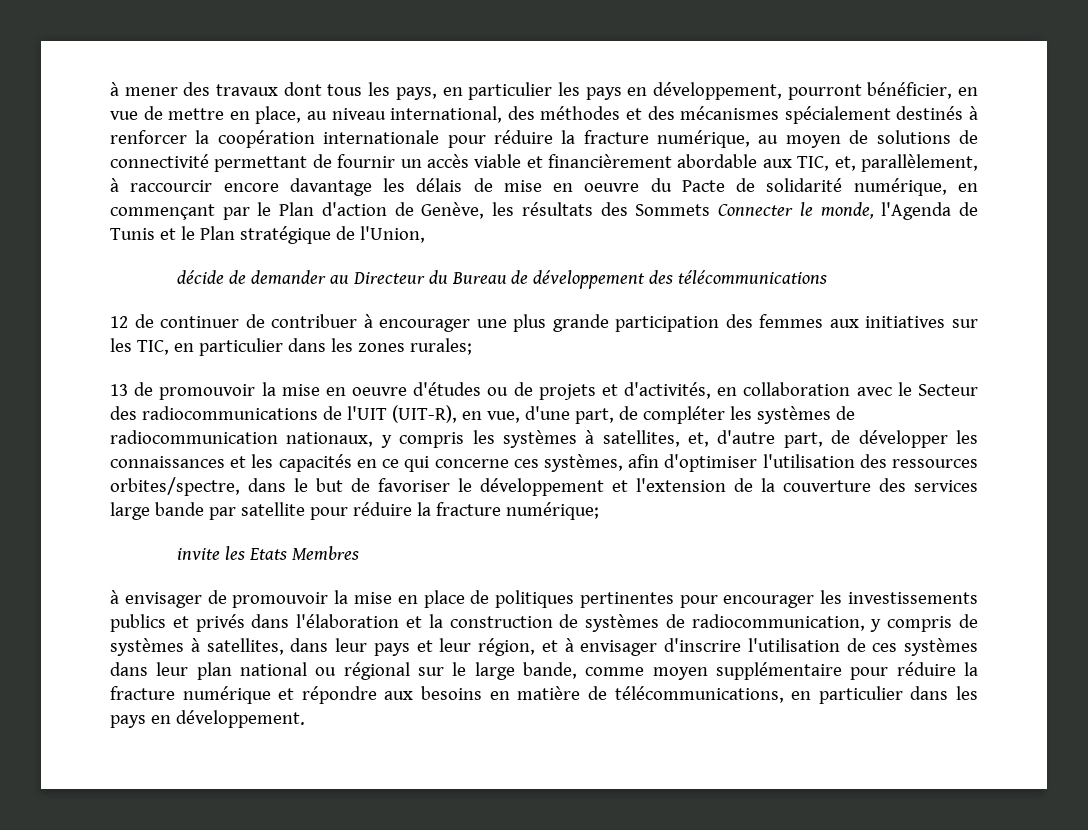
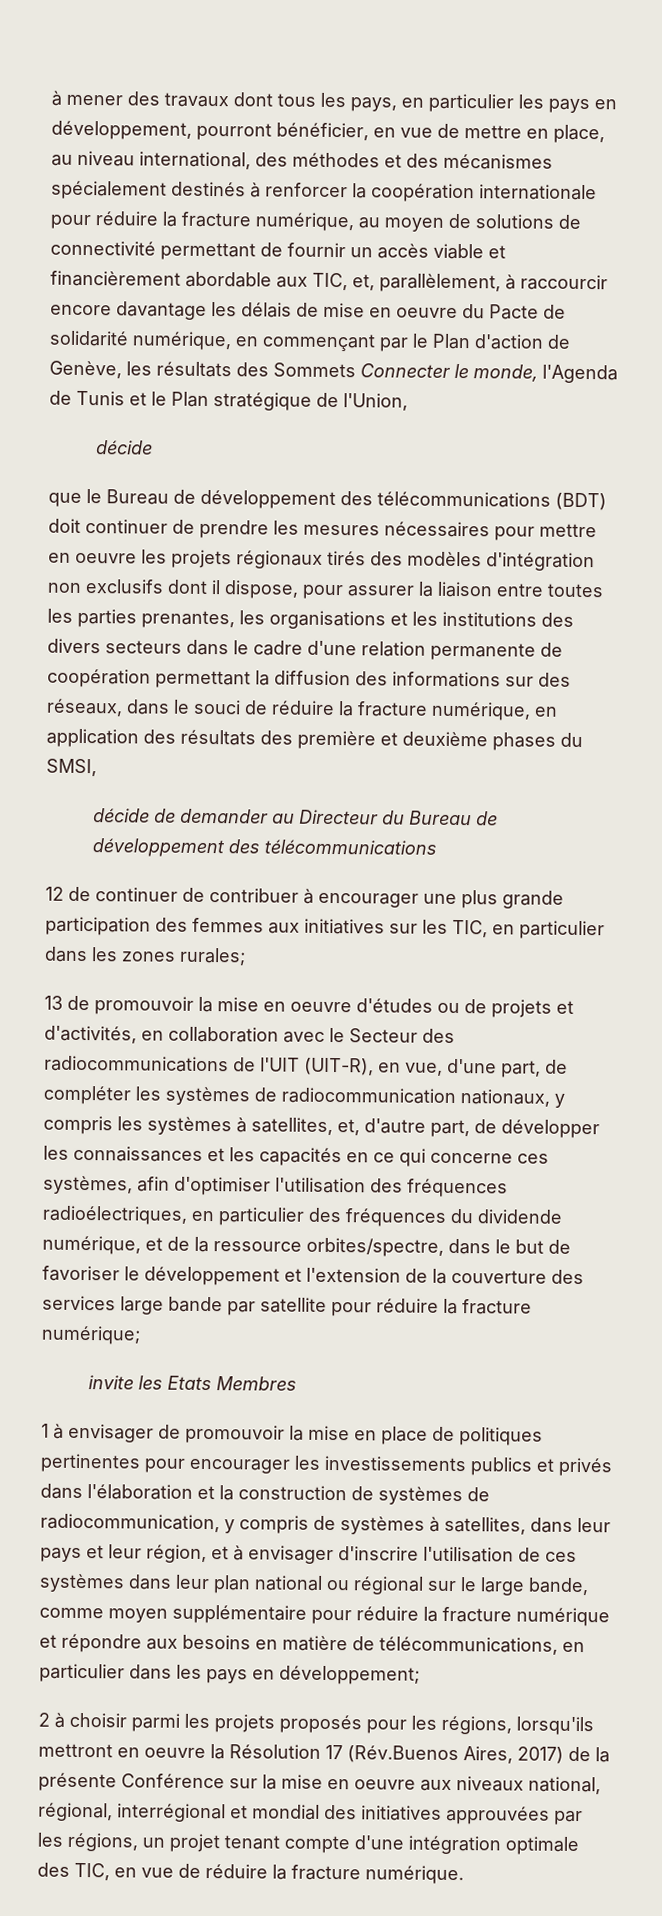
  à mener des travaux dont tous les pays, en particulier les pays en développement, pourront bénéficier, en vue de mettre en place, au niveau international, des méthodes et des mécanismes spécialement destinés à renforcer la coopération internationale pour réduire la fracture numérique, au moyen de solutions de connectivité permettant de fournir un accès viable et financièrement abordable aux TIC, et, parallèlement, à raccourcir encore davantage les délais de mise en oeuvre du Pacte de solidarité numérique, en commençant par le Plan d'action de Genève, les résultats des Sommets Connecter le monde, l'Agenda de Tunis et le Plan stratégique de l'Union,
+ décide
+ que le Bureau de développement des télécommunications (BDT) doit continuer de prendre les mesures nécessaires pour mettre en oeuvre les projets régionaux tirés des modèles d'intégration non exclusifs dont il dispose, pour assurer la liaison entre toutes les parties prenantes, les organisations et les institutions des divers secteurs dans le cadre d'une relation permanente de coopération permettant la diffusion des informations sur des réseaux, dans le souci de réduire la fracture numérique, en application des résultats des première et deuxième phases du SMSI,
- 13 de promouvoir la mise en oeuvre d'études ou de projets et d'activités, en collaboration avec le Secteur des radiocommunications de l'UIT (UIT-R), en vue, d'une part, de compléter les systèmes de radiocommunication nationaux, y compris les systèmes à satellites, et, d'autre part, de développer les connaissances et les capacités en ce qui concerne ces systèmes, afin d'optimiser l'utilisation des ressources orbites/spectre, dans le but de favoriser le développement et l'extension de la couverture des services large bande par satellite pour réduire la fracture numérique;
+ 13 de promouvoir la mise en oeuvre d'études ou de projets et d'activités, en collaboration avec le Secteur des radiocommunications de l'UIT (UIT-R), en vue, d'une part, de compléter les systèmes de radiocommunication nationaux, y compris les systèmes à satellites, et, d'autre part, de développer les connaissances et les capacités en ce qui concerne ces systèmes, afin d'optimiser l'utilisation des fréquences radioélectriques, en particulier des fréquences du dividende numérique, et de la ressource orbites/spectre, dans le but de favoriser le développement et l'extension de la couverture des services large bande par satellite pour réduire la fracture numérique;
- à envisager de promouvoir la mise en place de politiques pertinentes pour encourager les investissements publics et privés dans l'élaboration et la construction de systèmes de radiocommunication, y compris de systèmes à satellites, dans leur pays et leur région, et à envisager d'inscrire l'utilisation de ces systèmes dans leur plan national ou régional sur le large bande, comme moyen supplémentaire pour réduire la fracture numérique et répondre aux besoins en matière de télécommunications, en particulier dans les pays en développement.
+ 1 à envisager de promouvoir la mise en place de politiques pertinentes pour encourager les investissements publics et privés dans l'élaboration et la construction de systèmes de radiocommunication, y compris de systèmes à satellites, dans leur pays et leur région, et à envisager d'inscrire l'utilisation de ces systèmes dans leur plan national ou régional sur le large bande, comme moyen supplémentaire pour réduire la fracture numérique et répondre aux besoins en matière de télécommunications, en particulier dans les pays en développement;
+ 2 à choisir parmi les projets proposés pour les régions, lorsqu'ils mettront en oeuvre la Résolution 17 (Rév.Buenos Aires, 2017) de la présente Conférence sur la mise en oeuvre aux niveaux national, régional, interrégional et mondial des initiatives approuvées par les régions, un projet tenant compte d'une intégration optimale des TIC, en vue de réduire la fracture numérique.

